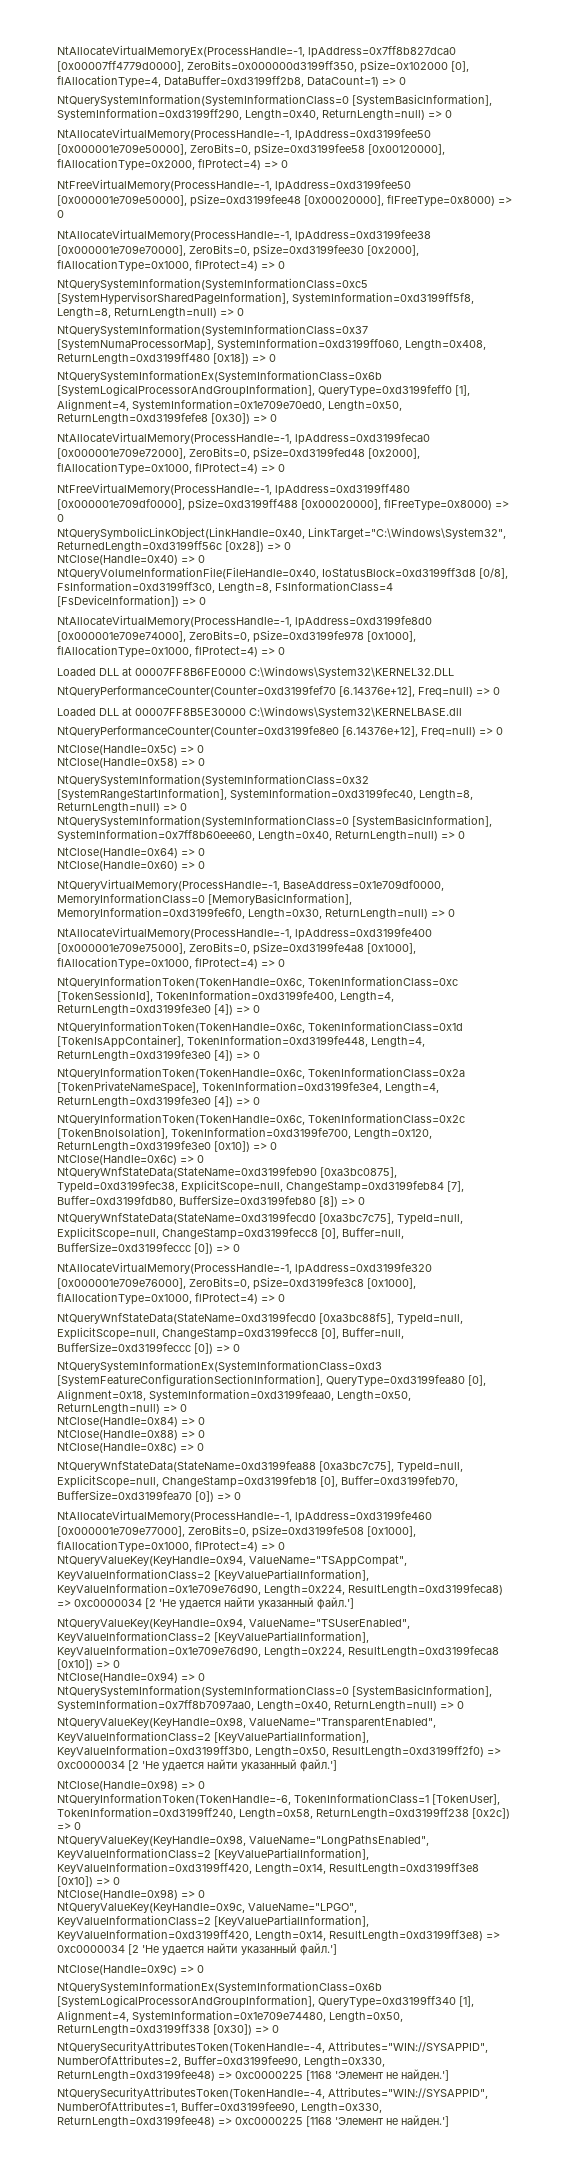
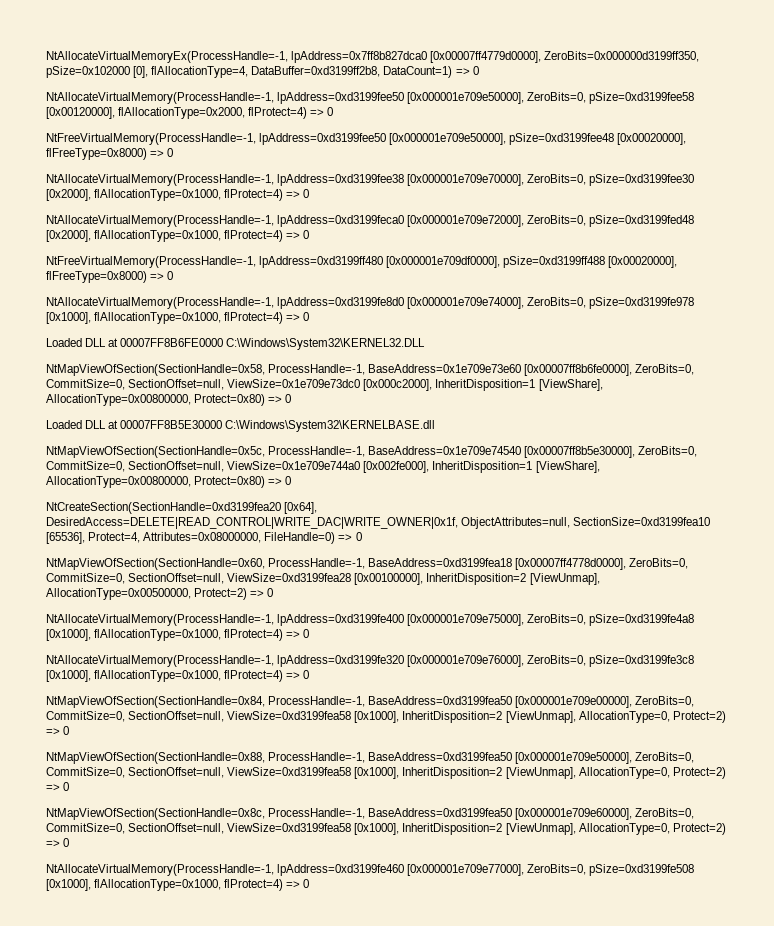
- NtQuerySystemInformation(SystemInformationClass=0 [SystemBasicInformation], SystemInformation=0xd3199ff290, Length=0x40, ReturnLength=null) => 0
- NtQuerySystemInformation(SystemInformationClass=0xc5 [SystemHypervisorSharedPageInformation], SystemInformation=0xd3199ff5f8, Length=8, ReturnLength=null) => 0
- NtQuerySystemInformation(SystemInformationClass=0x37 [SystemNumaProcessorMap], SystemInformation=0xd3199ff060, Length=0x408, ReturnLength=0xd3199ff480 [0x18]) => 0
- NtQuerySystemInformationEx(SystemInformationClass=0x6b [SystemLogicalProcessorAndGroupInformation], QueryType=0xd3199feff0 [1], Alignment=4, SystemInformation=0x1e709e70ed0, Length=0x50, ReturnLength=0xd3199fefe8 [0x30]) => 0
- NtQuerySymbolicLinkObject(LinkHandle=0x40, LinkTarget="C:\Windows\System32", ReturnedLength=0xd3199ff56c [0x28]) => 0
- NtClose(Handle=0x40) => 0
- NtQueryVolumeInformationFile(FileHandle=0x40, IoStatusBlock=0xd3199ff3d8 [0/8], FsInformation=0xd3199ff3c0, Length=8, FsInformationClass=4 [FsDeviceInformation]) => 0
- NtQueryPerformanceCounter(Counter=0xd3199fef70 [6.14376e+12], Freq=null) => 0
+ NtMapViewOfSection(SectionHandle=0x58, ProcessHandle=-1, BaseAddress=0x1e709e73e60 [0x00007ff8b6fe0000], ZeroBits=0, CommitSize=0, SectionOffset=null, ViewSize=0x1e709e73dc0 [0x000c2000], InheritDisposition=1 [ViewShare], AllocationType=0x00800000, Protect=0x80) => 0
- NtQueryPerformanceCounter(Counter=0xd3199fe8e0 [6.14376e+12], Freq=null) => 0
- NtClose(Handle=0x5c) => 0
- NtClose(Handle=0x58) => 0
- NtQuerySystemInformation(SystemInformationClass=0x32 [SystemRangeStartInformation], SystemInformation=0xd3199fec40, Length=8, ReturnLength=null) => 0
- NtQuerySystemInformation(SystemInformationClass=0 [SystemBasicInformation], SystemInformation=0x7ff8b60eee60, Length=0x40, ReturnLength=null) => 0
- NtClose(Handle=0x64) => 0
- NtClose(Handle=0x60) => 0
- NtQueryVirtualMemory(ProcessHandle=-1, BaseAddress=0x1e709df0000, MemoryInformationClass=0 [MemoryBasicInformation], MemoryInformation=0xd3199fe6f0, Length=0x30, ReturnLength=null) => 0
+ NtMapViewOfSection(SectionHandle=0x5c, ProcessHandle=-1, BaseAddress=0x1e709e74540 [0x00007ff8b5e30000], ZeroBits=0, CommitSize=0, SectionOffset=null, ViewSize=0x1e709e744a0 [0x002fe000], InheritDisposition=1 [ViewShare], AllocationType=0x00800000, Protect=0x80) => 0
+ NtCreateSection(SectionHandle=0xd3199fea20 [0x64], DesiredAccess=DELETE|READ_CONTROL|WRITE_DAC|WRITE_OWNER|0x1f, ObjectAttributes=null, SectionSize=0xd3199fea10 [65536], Protect=4, Attributes=0x08000000, FileHandle=0) => 0
+ NtMapViewOfSection(SectionHandle=0x60, ProcessHandle=-1, BaseAddress=0xd3199fea18 [0x00007ff4778d0000], ZeroBits=0, CommitSize=0, SectionOffset=null, ViewSize=0xd3199fea28 [0x00100000], InheritDisposition=2 [ViewUnmap], AllocationType=0x00500000, Protect=2) => 0
- NtQueryInformationToken(TokenHandle=0x6c, TokenInformationClass=0xc [TokenSessionId], TokenInformation=0xd3199fe400, Length=4, ReturnLength=0xd3199fe3e0 [4]) => 0
- NtQueryInformationToken(TokenHandle=0x6c, TokenInformationClass=0x1d [TokenIsAppContainer], TokenInformation=0xd3199fe448, Length=4, ReturnLength=0xd3199fe3e0 [4]) => 0
- NtQueryInformationToken(TokenHandle=0x6c, TokenInformationClass=0x2a [TokenPrivateNameSpace], TokenInformation=0xd3199fe3e4, Length=4, ReturnLength=0xd3199fe3e0 [4]) => 0
- NtQueryInformationToken(TokenHandle=0x6c, TokenInformationClass=0x2c [TokenBnoIsolation], TokenInformation=0xd3199fe700, Length=0x120, ReturnLength=0xd3199fe3e0 [0x10]) => 0
- NtClose(Handle=0x6c) => 0
- NtQueryWnfStateData(StateName=0xd3199feb90 [0xa3bc0875], TypeId=0xd3199fec38, ExplicitScope=null, ChangeStamp=0xd3199feb84 [7], Buffer=0xd3199fdb80, BufferSize=0xd3199feb80 [8]) => 0
- NtQueryWnfStateData(StateName=0xd3199fecd0 [0xa3bc7c75], TypeId=null, ExplicitScope=null, ChangeStamp=0xd3199fecc8 [0], Buffer=null, BufferSize=0xd3199feccc [0]) => 0
- NtQueryWnfStateData(StateName=0xd3199fecd0 [0xa3bc88f5], TypeId=null, ExplicitScope=null, ChangeStamp=0xd3199fecc8 [0], Buffer=null, BufferSize=0xd3199feccc [0]) => 0
- NtQuerySystemInformationEx(SystemInformationClass=0xd3 [SystemFeatureConfigurationSectionInformation], QueryType=0xd3199fea80 [0], Alignment=0x18, SystemInformation=0xd3199feaa0, Length=0x50, ReturnLength=null) => 0
- NtClose(Handle=0x84) => 0
- NtClose(Handle=0x88) => 0
- NtClose(Handle=0x8c) => 0
- NtQueryWnfStateData(StateName=0xd3199fea88 [0xa3bc7c75], TypeId=null, ExplicitScope=null, ChangeStamp=0xd3199feb18 [0], Buffer=0xd3199feb70, BufferSize=0xd3199fea70 [0]) => 0
+ NtMapViewOfSection(SectionHandle=0x84, ProcessHandle=-1, BaseAddress=0xd3199fea50 [0x000001e709e00000], ZeroBits=0, CommitSize=0, SectionOffset=null, ViewSize=0xd3199fea58 [0x1000], InheritDisposition=2 [ViewUnmap], AllocationType=0, Protect=2) => 0
+ NtMapViewOfSection(SectionHandle=0x88, ProcessHandle=-1, BaseAddress=0xd3199fea50 [0x000001e709e50000], ZeroBits=0, CommitSize=0, SectionOffset=null, ViewSize=0xd3199fea58 [0x1000], InheritDisposition=2 [ViewUnmap], AllocationType=0, Protect=2) => 0
+ NtMapViewOfSection(SectionHandle=0x8c, ProcessHandle=-1, BaseAddress=0xd3199fea50 [0x000001e709e60000], ZeroBits=0, CommitSize=0, SectionOffset=null, ViewSize=0xd3199fea58 [0x1000], InheritDisposition=2 [ViewUnmap], AllocationType=0, Protect=2) => 0
- NtQueryValueKey(KeyHandle=0x94, ValueName="TSAppCompat", KeyValueInformationClass=2 [KeyValuePartialInformation], KeyValueInformation=0x1e709e76d90, Length=0x224, ResultLength=0xd3199feca8) => 0xc0000034 [2 'Не удается найти указанный файл.']
- NtQueryValueKey(KeyHandle=0x94, ValueName="TSUserEnabled", KeyValueInformationClass=2 [KeyValuePartialInformation], KeyValueInformation=0x1e709e76d90, Length=0x224, ResultLength=0xd3199feca8 [0x10]) => 0
- NtClose(Handle=0x94) => 0
- NtQuerySystemInformation(SystemInformationClass=0 [SystemBasicInformation], SystemInformation=0x7ff8b7097aa0, Length=0x40, ReturnLength=null) => 0
- NtQueryValueKey(KeyHandle=0x98, ValueName="TransparentEnabled", KeyValueInformationClass=2 [KeyValuePartialInformation], KeyValueInformation=0xd3199ff3b0, Length=0x50, ResultLength=0xd3199ff2f0) => 0xc0000034 [2 'Не удается найти указанный файл.']
- NtClose(Handle=0x98) => 0
- NtQueryInformationToken(TokenHandle=-6, TokenInformationClass=1 [TokenUser], TokenInformation=0xd3199ff240, Length=0x58, ReturnLength=0xd3199ff238 [0x2c]) => 0
- NtQueryValueKey(KeyHandle=0x98, ValueName="LongPathsEnabled", KeyValueInformationClass=2 [KeyValuePartialInformation], KeyValueInformation=0xd3199ff420, Length=0x14, ResultLength=0xd3199ff3e8 [0x10]) => 0
- NtClose(Handle=0x98) => 0
- NtQueryValueKey(KeyHandle=0x9c, ValueName="LPGO", KeyValueInformationClass=2 [KeyValuePartialInformation], KeyValueInformation=0xd3199ff420, Length=0x14, ResultLength=0xd3199ff3e8) => 0xc0000034 [2 'Не удается найти указанный файл.']
- NtClose(Handle=0x9c) => 0
- NtQuerySystemInformationEx(SystemInformationClass=0x6b [SystemLogicalProcessorAndGroupInformation], QueryType=0xd3199ff340 [1], Alignment=4, SystemInformation=0x1e709e74480, Length=0x50, ReturnLength=0xd3199ff338 [0x30]) => 0
- NtQuerySecurityAttributesToken(TokenHandle=-4, Attributes="WIN://SYSAPPID", NumberOfAttributes=2, Buffer=0xd3199fee90, Length=0x330, ReturnLength=0xd3199fee48) => 0xc0000225 [1168 'Элемент не найден.']
- NtQuerySecurityAttributesToken(TokenHandle=-4, Attributes="WIN://SYSAPPID", NumberOfAttributes=1, Buffer=0xd3199fee90, Length=0x330, ReturnLength=0xd3199fee48) => 0xc0000225 [1168 'Элемент не найден.']

